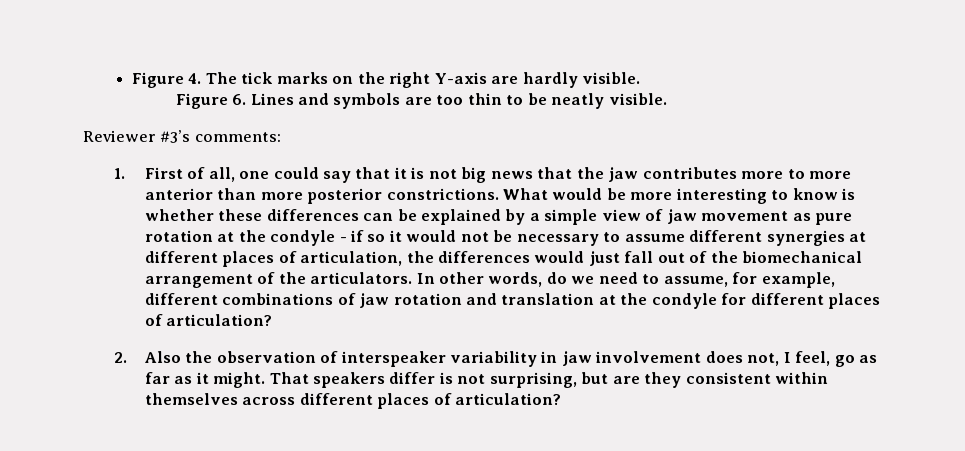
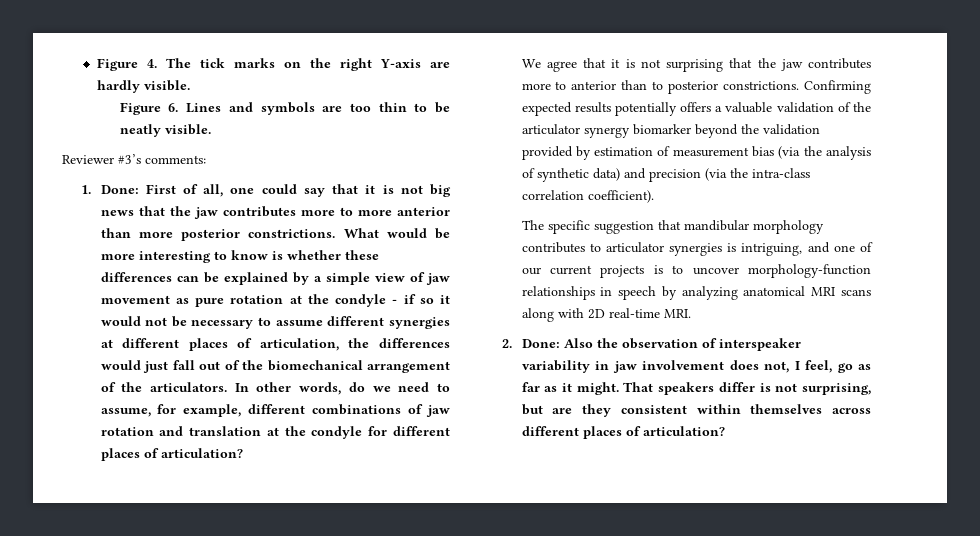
- 1. First of all, one could say that it is not big news that the jaw contributes more to more anterior than more posterior constrictions.
+ 1. Done: First of all, one could say that it is not big news that the jaw contributes more to more anterior than more posterior constrictions.
+ We agree that it is not surprising that the jaw contributes more to anterior than to posterior constrictions. Confirming expected results potentially offers a valuable validation of the articulator synergy biomarker beyond the validation provided by estimation of measurement bias (via the analysis of synthetic data) and precision (via the intra-class correlation coefficient).
+ The specific suggestion that mandibular morphology contributes to articulator synergies is intriguing, and one of our current projects is to uncover morphology-function relationships in speech by analyzing anatomical MRI scans along with 2D real-time MRI.
- 2. Also the observation of interspeaker variability in jaw involvement does not, I feel, go as far as it might.
+ 2. Done: Also the observation of interspeaker variability in jaw involvement does not, I feel, go as far as it might.

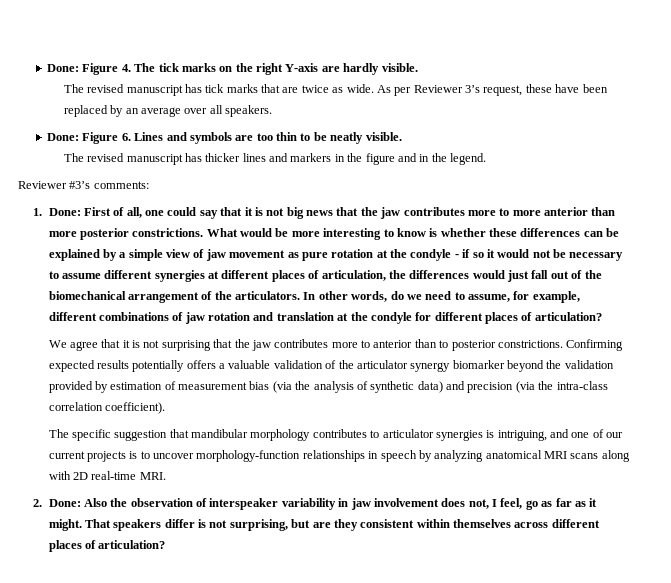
- Figure 4. The tick marks on the right Y-axis are hardly visible.
+ Done: Figure 4. The tick marks on the right Y-axis are hardly visible.
- Figure 6. Lines and symbols are too thin to be neatly visible.
+ The revised manuscript has tick marks that are twice as wide. As per Reviewer 3’s request, these have been replaced by an average over all speakers.
+ Done: Figure 6. Lines and symbols are too thin to be neatly visible.
+ The revised manuscript has thicker lines and markers in the figure and in the legend.

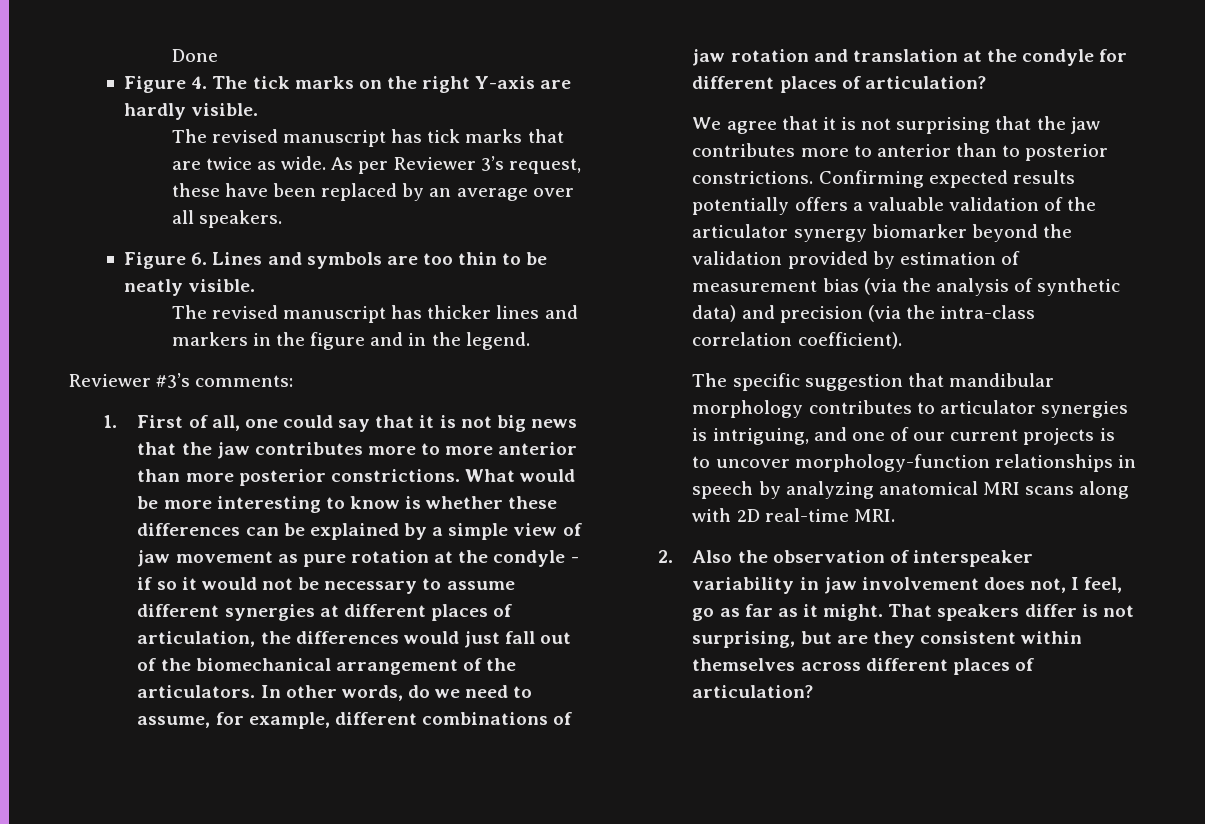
- Done: Figure 4. The tick marks on the right Y-axis are hardly visible.
+ Done
+ Figure 4. The tick marks on the right Y-axis are hardly visible.
- Done: Figure 6. Lines and symbols are too thin to be neatly visible.
+ Figure 6. Lines and symbols are too thin to be neatly visible.
- 1. Done: First of all, one could say that it is not big news that the jaw contributes more to more anterior than more posterior constrictions.
+ 1. First of all, one could say that it is not big news that the jaw contributes more to more anterior than more posterior constrictions.
- 2. Done: Also the observation of interspeaker variability in jaw involvement does not, I feel, go as far as it might.
+ 2. Also the observation of interspeaker variability in jaw involvement does not, I feel, go as far as it might.

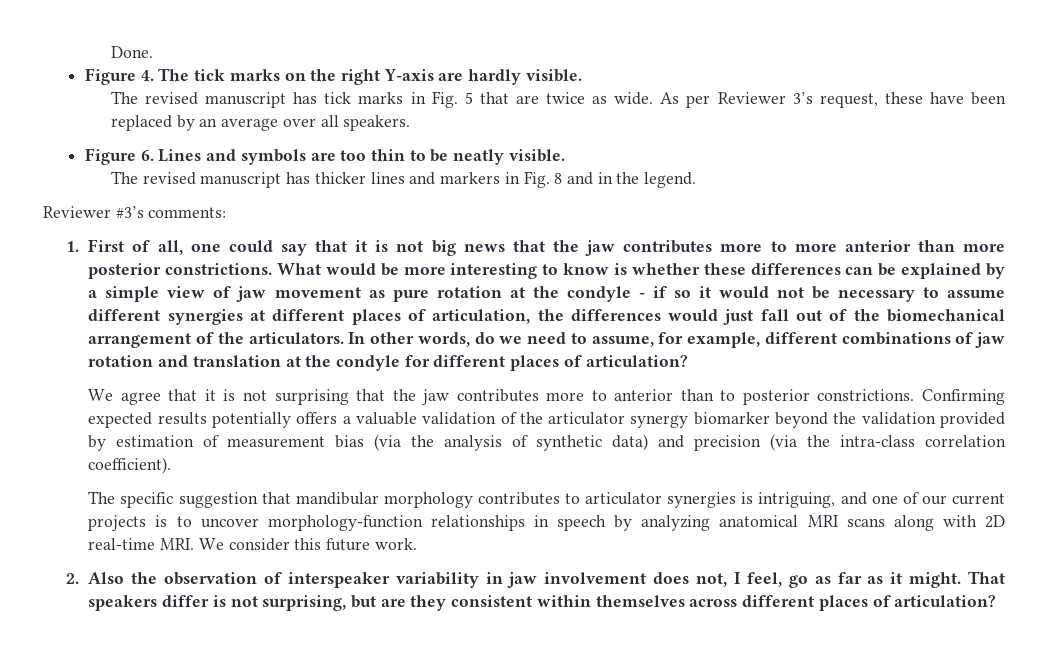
- Done
+ Done.
- The revised manuscript has tick marks that are twice as wide.
+ The revised manuscript has tick marks in Fig. 5 that are twice as wide.
- The revised manuscript has thicker lines and markers in the figure and in the legend.
+ The revised manuscript has thicker lines and markers in Fig. 8 and in the legend.
- The specific suggestion that mandibular morphology contributes to articulator synergies is intriguing, and one of our current projects is to uncover morphology-function relationships in speech by analyzing anatomical MRI scans along with 2D real-time MRI.
+ The specific suggestion that mandibular morphology contributes to articulator synergies is intriguing, and one of our current projects is to uncover morphology-function relationships in speech by analyzing anatomical MRI scans along with 2D real-time MRI. We consider this future work.

